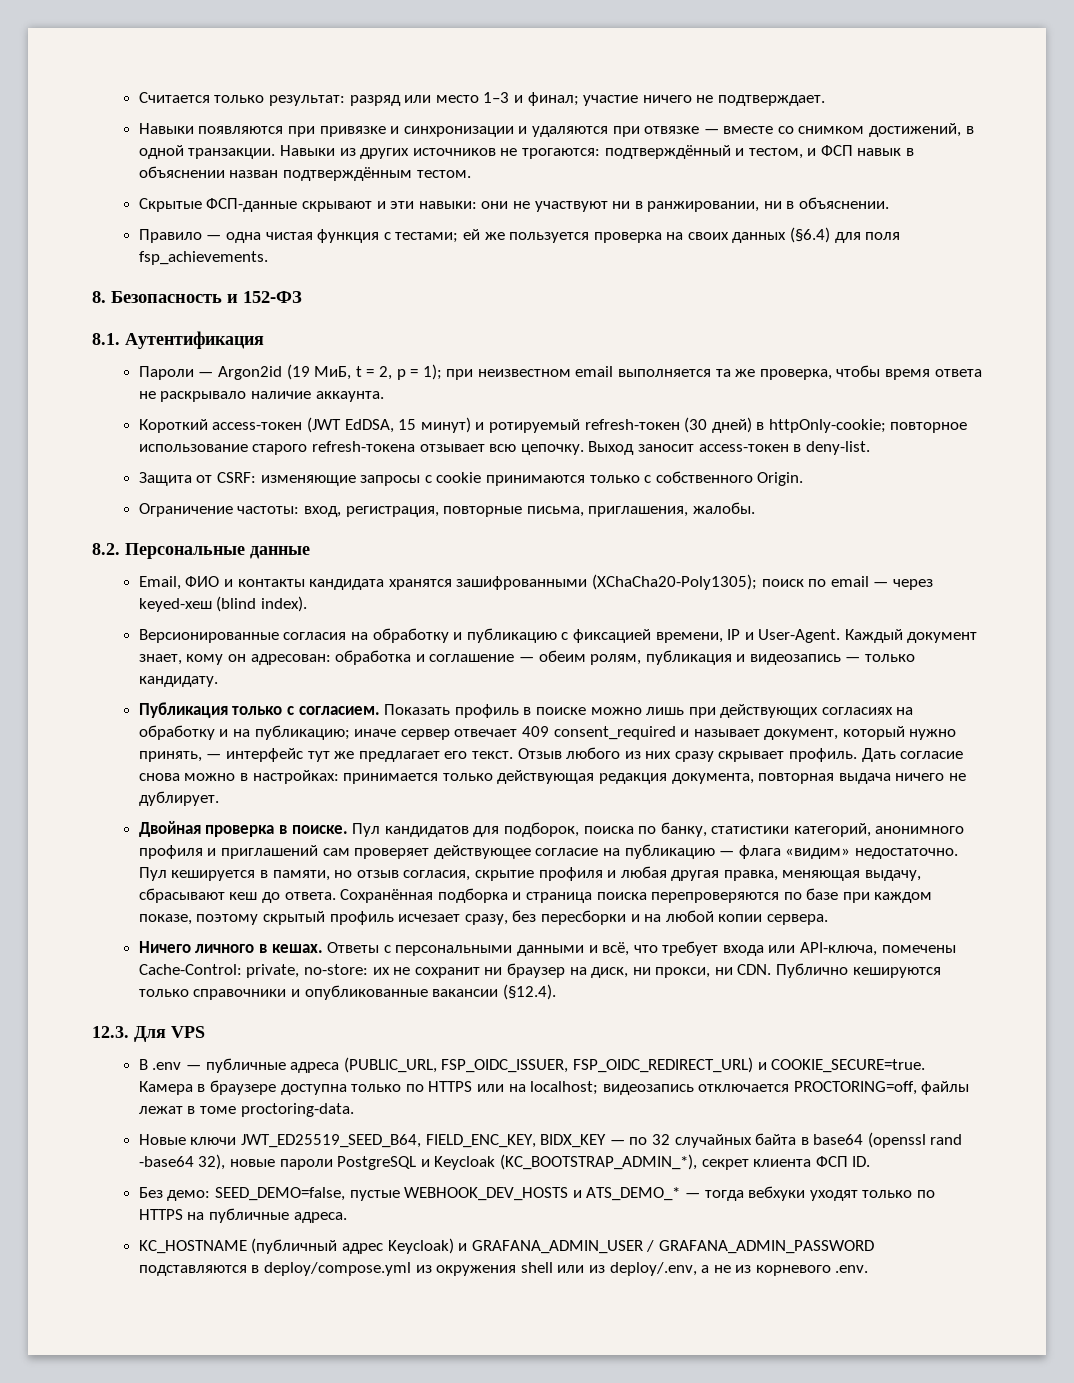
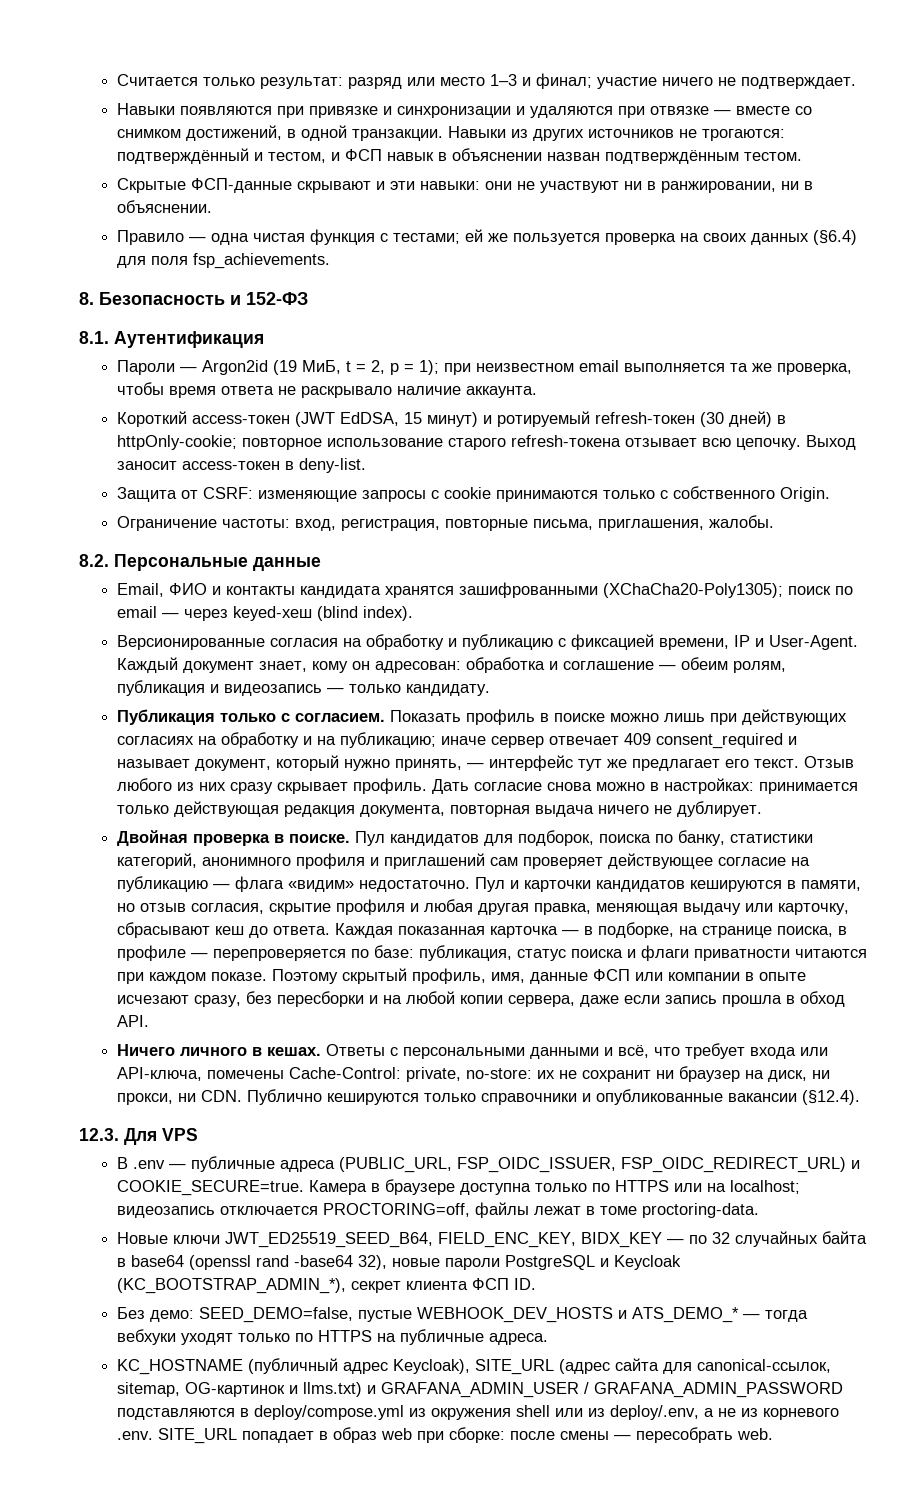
- Пул кешируется в памяти, но отзыв согласия, скрытие профиля и любая другая правка, меняющая выдачу, сбрасывают кеш до ответа.
+ Пул и карточки кандидатов кешируются в памяти, но отзыв согласия, скрытие профиля и любая другая правка, меняющая выдачу или карточку, сбрасывают кеш до ответа.
- Сохранённая подборка и страница поиска перепроверяются по базе при каждом показе, поэтому скрытый профиль исчезает сразу, без пересборки и на любой копии сервера.
+ Каждая показанная карточка — в подборке, на странице поиска, в профиле — перепроверяется по базе: публикация, статус поиска и флаги приватности читаются при каждом показе. Поэтому скрытый профиль, имя, данные ФСП или компании в опыте исчезают сразу, без пересборки и на любой копии сервера, даже если запись прошла в обход API.
- KC_HOSTNAME (публичный адрес Keycloak) и GRAFANA_ADMIN_USER / GRAFANA_ADMIN_PASSWORD подставляются в deploy/compose.yml из окружения shell или из deploy/.env, а не из корневого .env.
+ KC_HOSTNAME (публичный адрес Keycloak), SITE_URL (адрес сайта для canonical-ссылок, sitemap, OG-картинок и llms.txt) и GRAFANA_ADMIN_USER / GRAFANA_ADMIN_PASSWORD подставляются в deploy/compose.yml из окружения shell или из deploy/.env, а не из корневого .env. SITE_URL попадает в образ web при сборке: после смены — пересобрать web.

